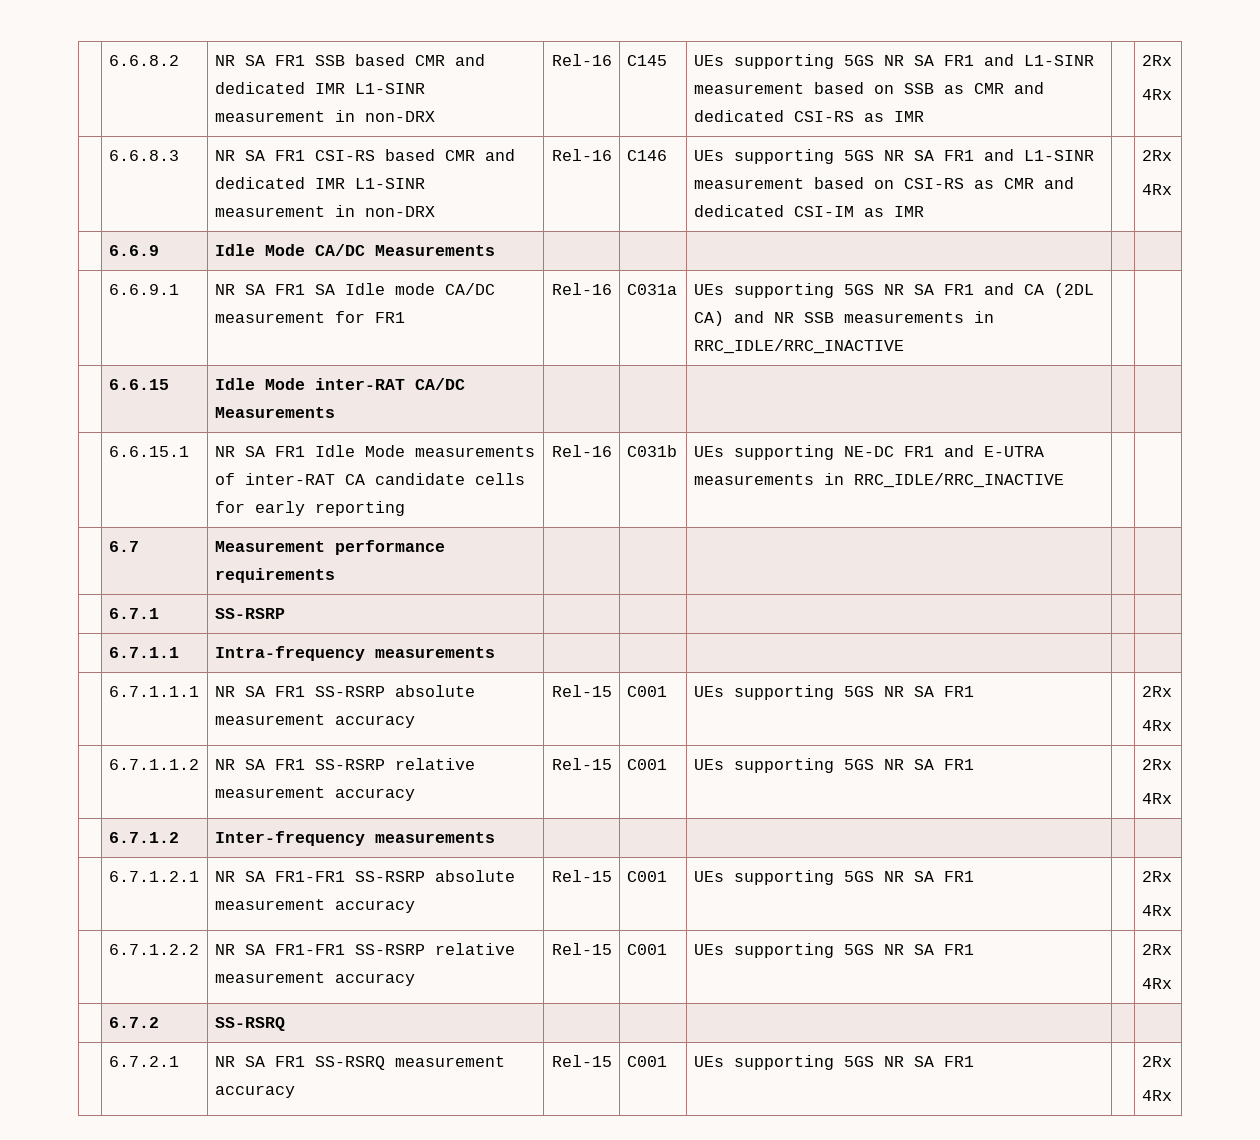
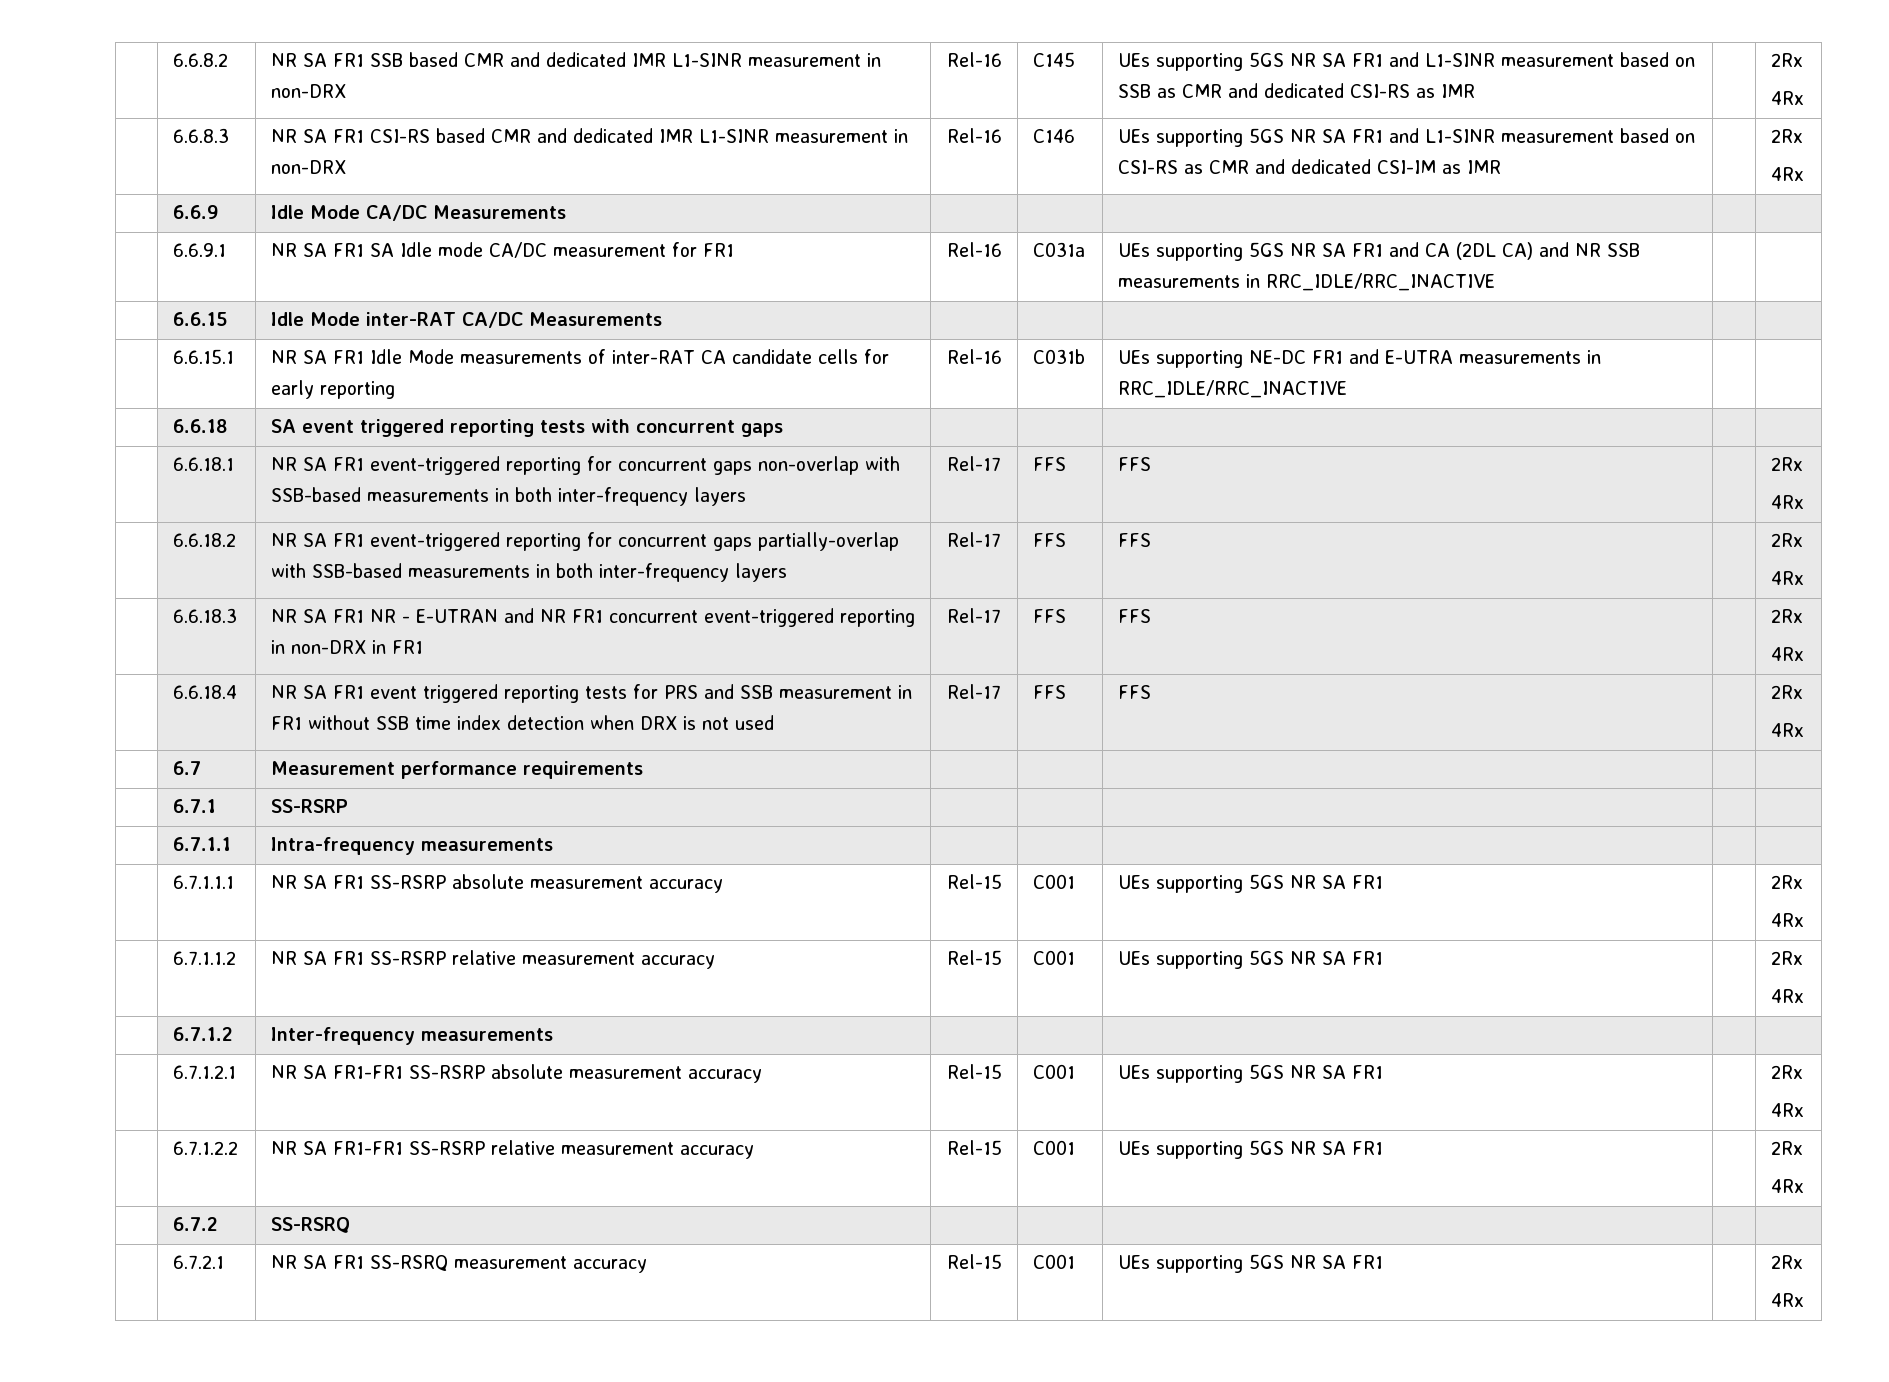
+ | 6.6.18 | SA event triggered reporting tests with concurrent gaps | | | | |
+ | 6.6.18.1 | NR SA FR1 event-triggered reporting for concurrent gaps non-overlap with SSB-based measurements in both inter-frequency layers | Rel-17 | FFS | FFS | | 2Rx
+ 4Rx
+ | 6.6.18.2 | NR SA FR1 event-triggered reporting for concurrent gaps partially-overlap with SSB-based measurements in both inter-frequency layers | Rel-17 | FFS | FFS | | 2Rx
+ 4Rx
+ | 6.6.18.3 | NR SA FR1 NR - E-UTRAN and NR FR1 concurrent event-triggered reporting in non-DRX in FR1 | Rel-17 | FFS | FFS | | 2Rx
+ 4Rx
+ | 6.6.18.4 | NR SA FR1 event triggered reporting tests for PRS and SSB measurement in FR1 without SSB time index detection when DRX is not used | Rel-17 | FFS | FFS | | 2Rx
+ 4Rx

